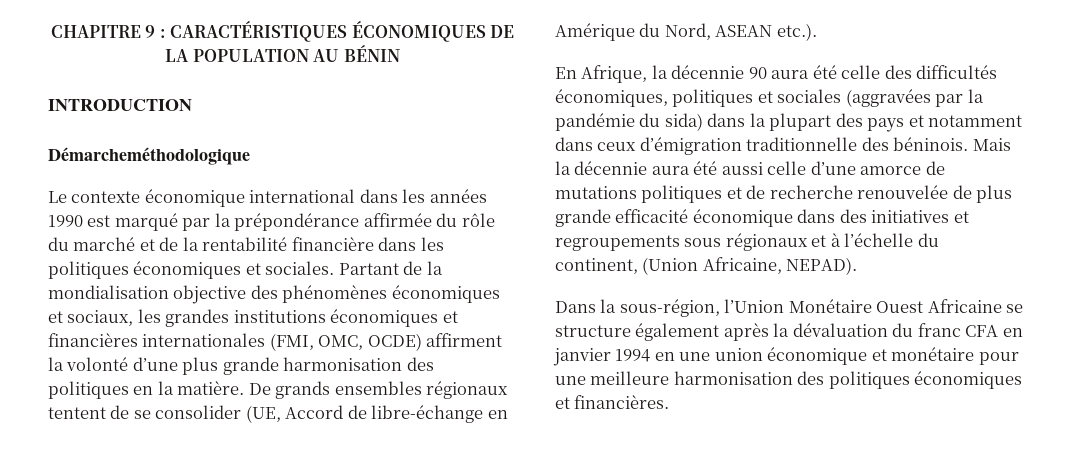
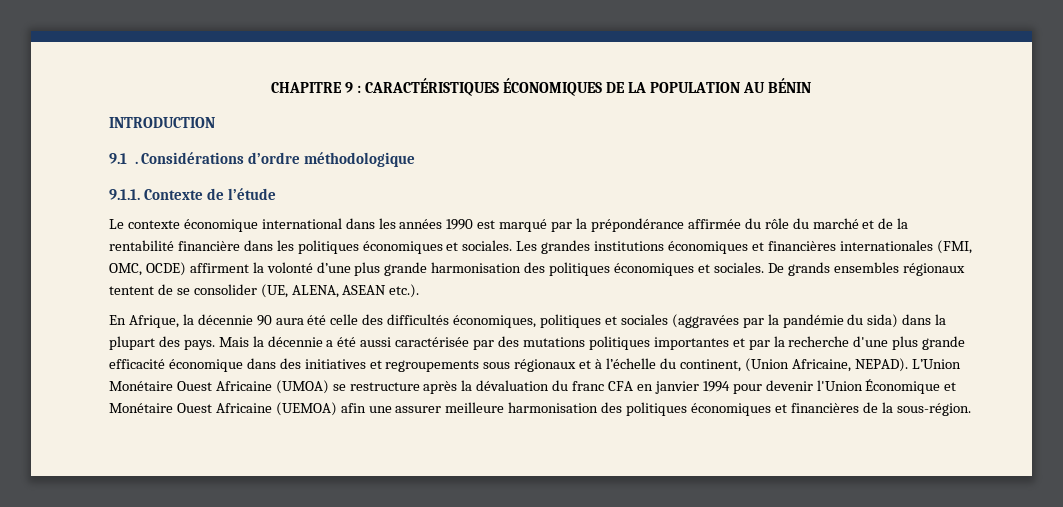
- Démarcheméthodologique
+ 9.1 . Considérations d’ordre méthodologique
+ 9.1.1. Contexte de l’étude
- Partant de la mondialisation objective des phénomènes économiques et sociaux, les grandes institutions économiques et financières internationales (FMI, OMC, OCDE) affirment la volonté d’une plus grande harmonisation des politiques en la matière.
+ Les grandes institutions économiques et financières internationales (FMI, OMC, OCDE) affirment la volonté d’une plus grande harmonisation des politiques économiques et sociales.
- De grands ensembles régionaux tentent de se consolider (UE, Accord de libre-échange en Amérique du Nord, ASEAN etc.).
+ De grands ensembles régionaux tentent de se consolider (UE, ALENA, ASEAN etc.).
- En Afrique, la décennie 90 aura été celle des difficultés économiques, politiques et sociales (aggravées par la pandémie du sida) dans la plupart des pays et notamment dans ceux d’émigration traditionnelle des béninois.
+ En Afrique, la décennie 90 aura été celle des difficultés économiques, politiques et sociales (aggravées par la pandémie du sida) dans la plupart des pays.
- Mais la décennie aura été aussi celle d’une amorce de mutations politiques et de recherche renouvelée de plus grande efficacité économique dans des initiatives et regroupements sous régionaux et à l’échelle du continent, (Union Africaine, NEPAD).
- Dans la sous-région, l’Union Monétaire Ouest Africaine se structure également après la dévaluation du franc CFA en janvier 1994 en une union économique et monétaire pour une meilleure harmonisation des politiques économiques et financières.
+ Mais la décennie a été aussi caractérisée par des mutations politiques importantes et par la recherche d'une plus grande efficacité économique dans des initiatives et regroupements sous régionaux et à l’échelle du continent, (Union Africaine, NEPAD). L’Union Monétaire Ouest Africaine (UMOA) se restructure après la dévaluation du franc CFA en janvier 1994 pour devenir l'Union Économique et Monétaire Ouest Africaine (UEMOA) afin une assurer meilleure harmonisation des politiques économiques et financières de la sous-région.

